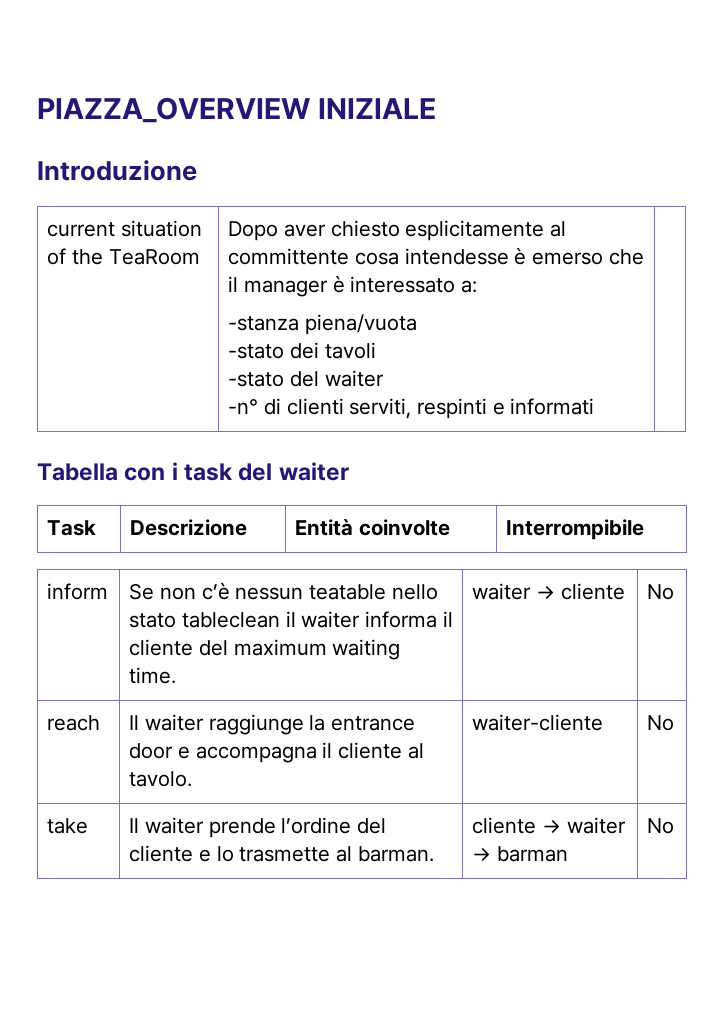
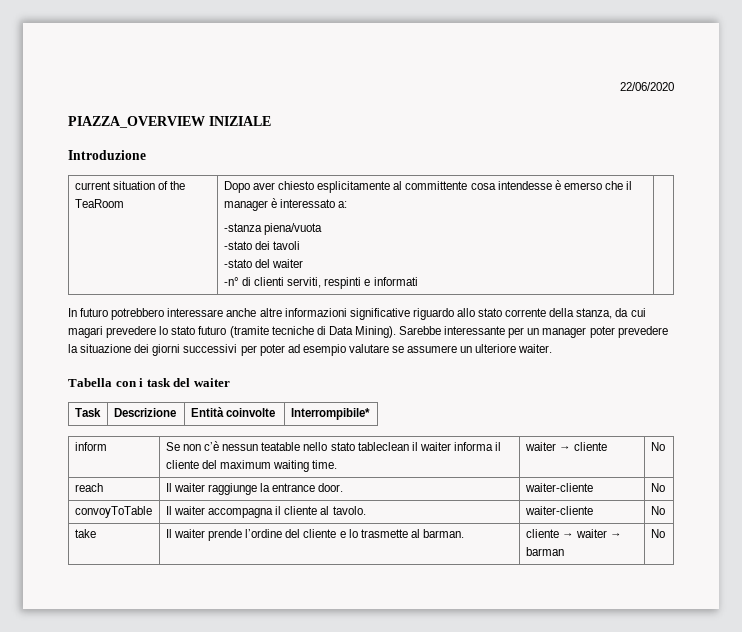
+ 22/06/2020
+ In futuro potrebbero interessare anche altre informazioni significative riguardo allo stato corrente della stanza, da cui magari prevedere lo stato futuro (tramite tecniche di Data Mining). Sarebbe interessante per un manager poter prevedere la situazione dei giorni successivi per poter ad esempio valutare se assumere un ulteriore waiter.
- Task | Descrizione | Entità coinvolte | Interrompibile
+ Task | Descrizione | Entità coinvolte | Interrompibile*
- reach | Il waiter raggiunge la entrance door e accompagna il cliente al tavolo. | waiter-cliente | No
+ reach | Il waiter raggiunge la entrance door. | waiter-cliente | No
+ convoyToTable | Il waiter accompagna il cliente al tavolo. | waiter-cliente | No

